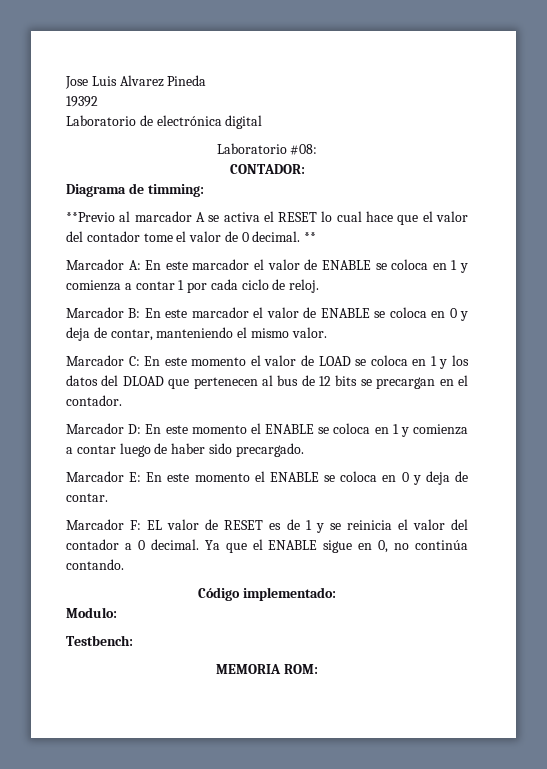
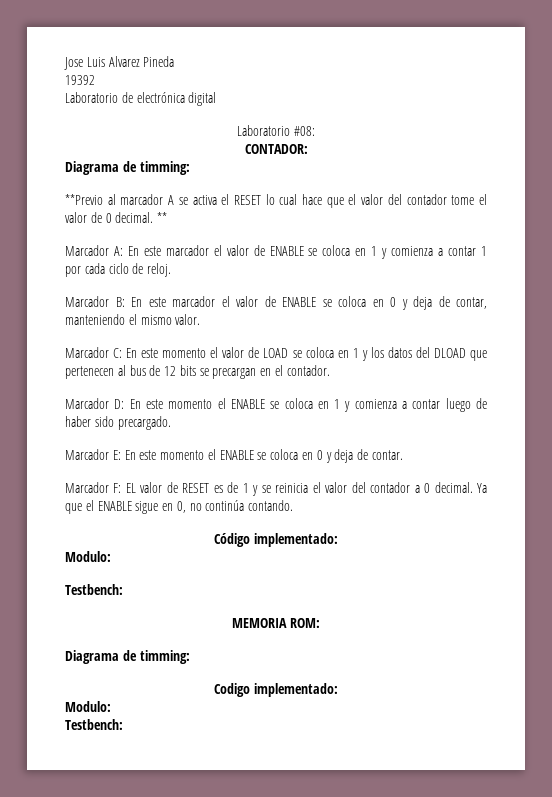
  MEMORIA ROM:
+ Diagrama de timming:
+ Codigo implementado:
+ Modulo:
+ Testbench:

